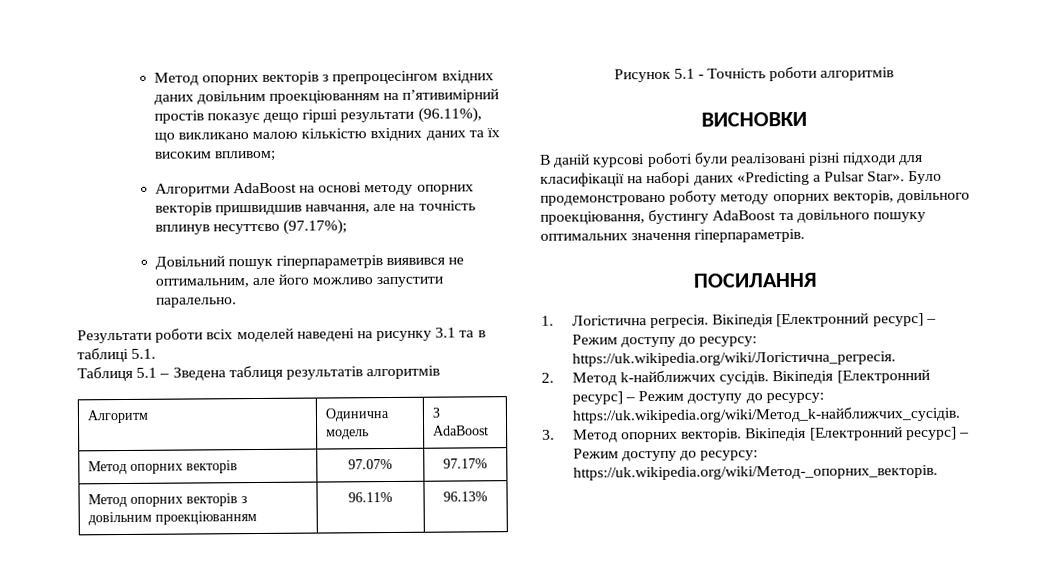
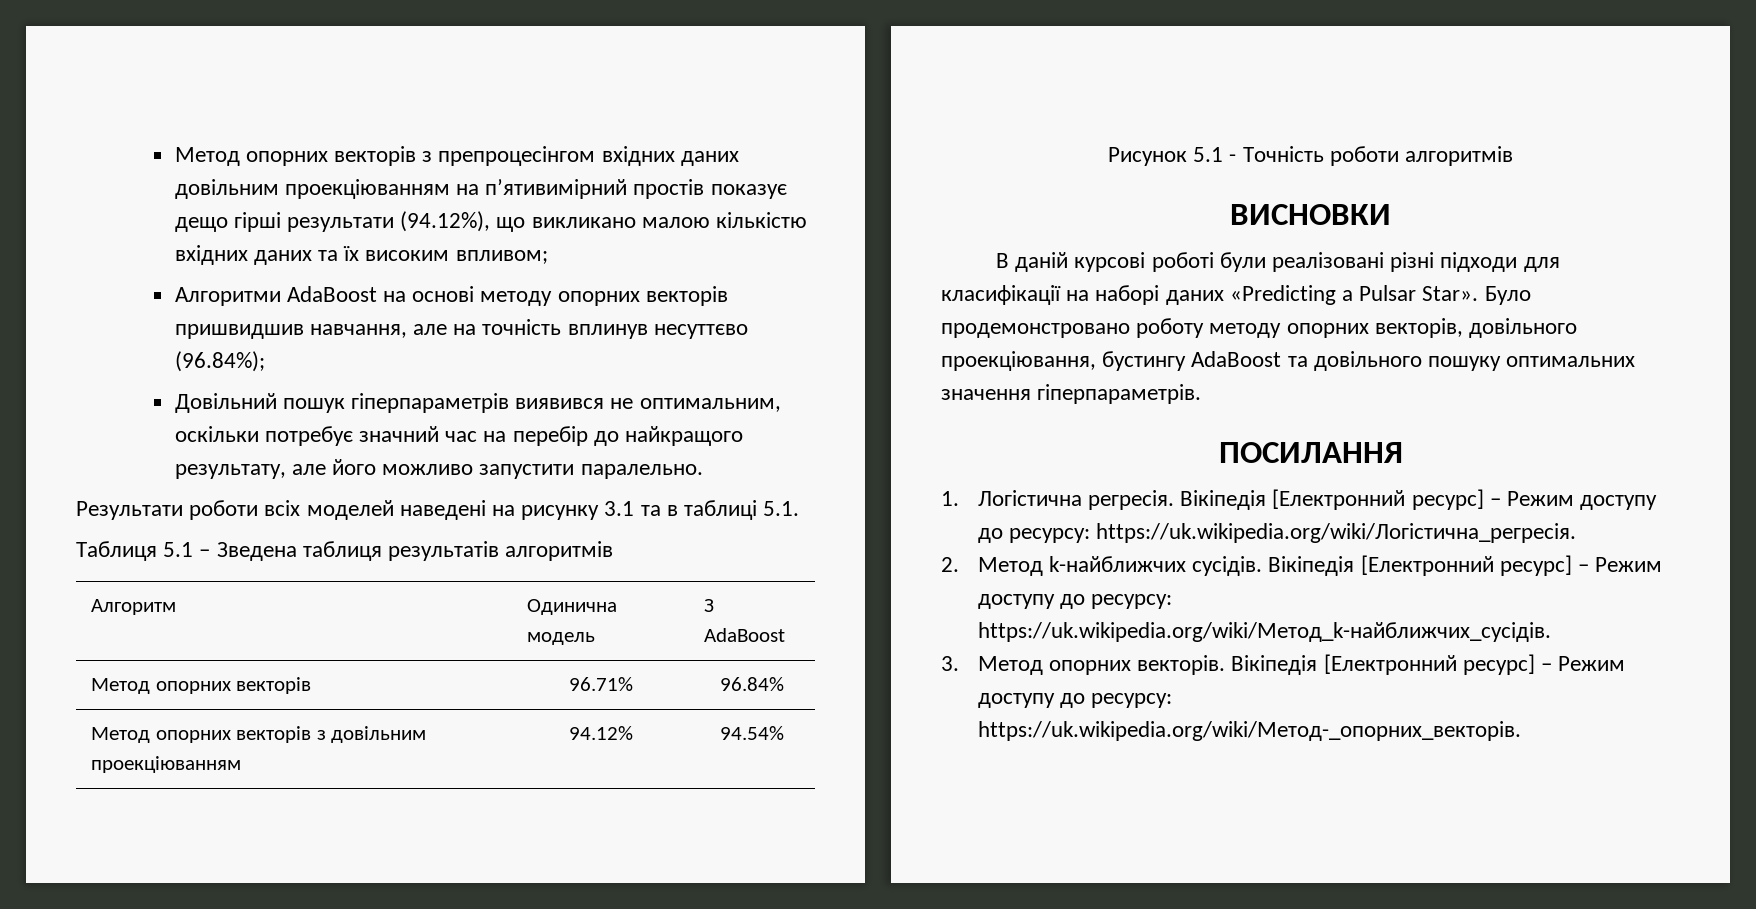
- Метод опорних векторів з препроцесінгом вхідних даних довільним проекціюванням на пʼятивимірний простів показує дещо гірші результати (96.11%), що викликано малою кількістю вхідних даних та їх високим впливом;
+ Метод опорних векторів з препроцесінгом вхідних даних довільним проекціюванням на пʼятивимірний простів показує дещо гірші результати (94.12%), що викликано малою кількістю вхідних даних та їх високим впливом;
- Алгоритми AdaBoost на основі методу опорних векторів пришвидшив навчання, але на точність вплинув несуттєво (97.17%);
+ Алгоритми AdaBoost на основі методу опорних векторів пришвидшив навчання, але на точність вплинув несуттєво (96.84%);
- Довільний пошук гіперпараметрів виявився не оптимальним, але його можливо запустити паралельно.
+ Довільний пошук гіперпараметрів виявився не оптимальним, оскільки потребує значний час на перебір до найкращого результату, але його можливо запустити паралельно.
- Метод опорних векторів | 97.07% | 97.17%
+ Метод опорних векторів | 96.71% | 96.84%
- Метод опорних векторів з довільним проекціюванням | 96.11% | 96.13%
+ Метод опорних векторів з довільним проекціюванням | 94.12% | 94.54%

